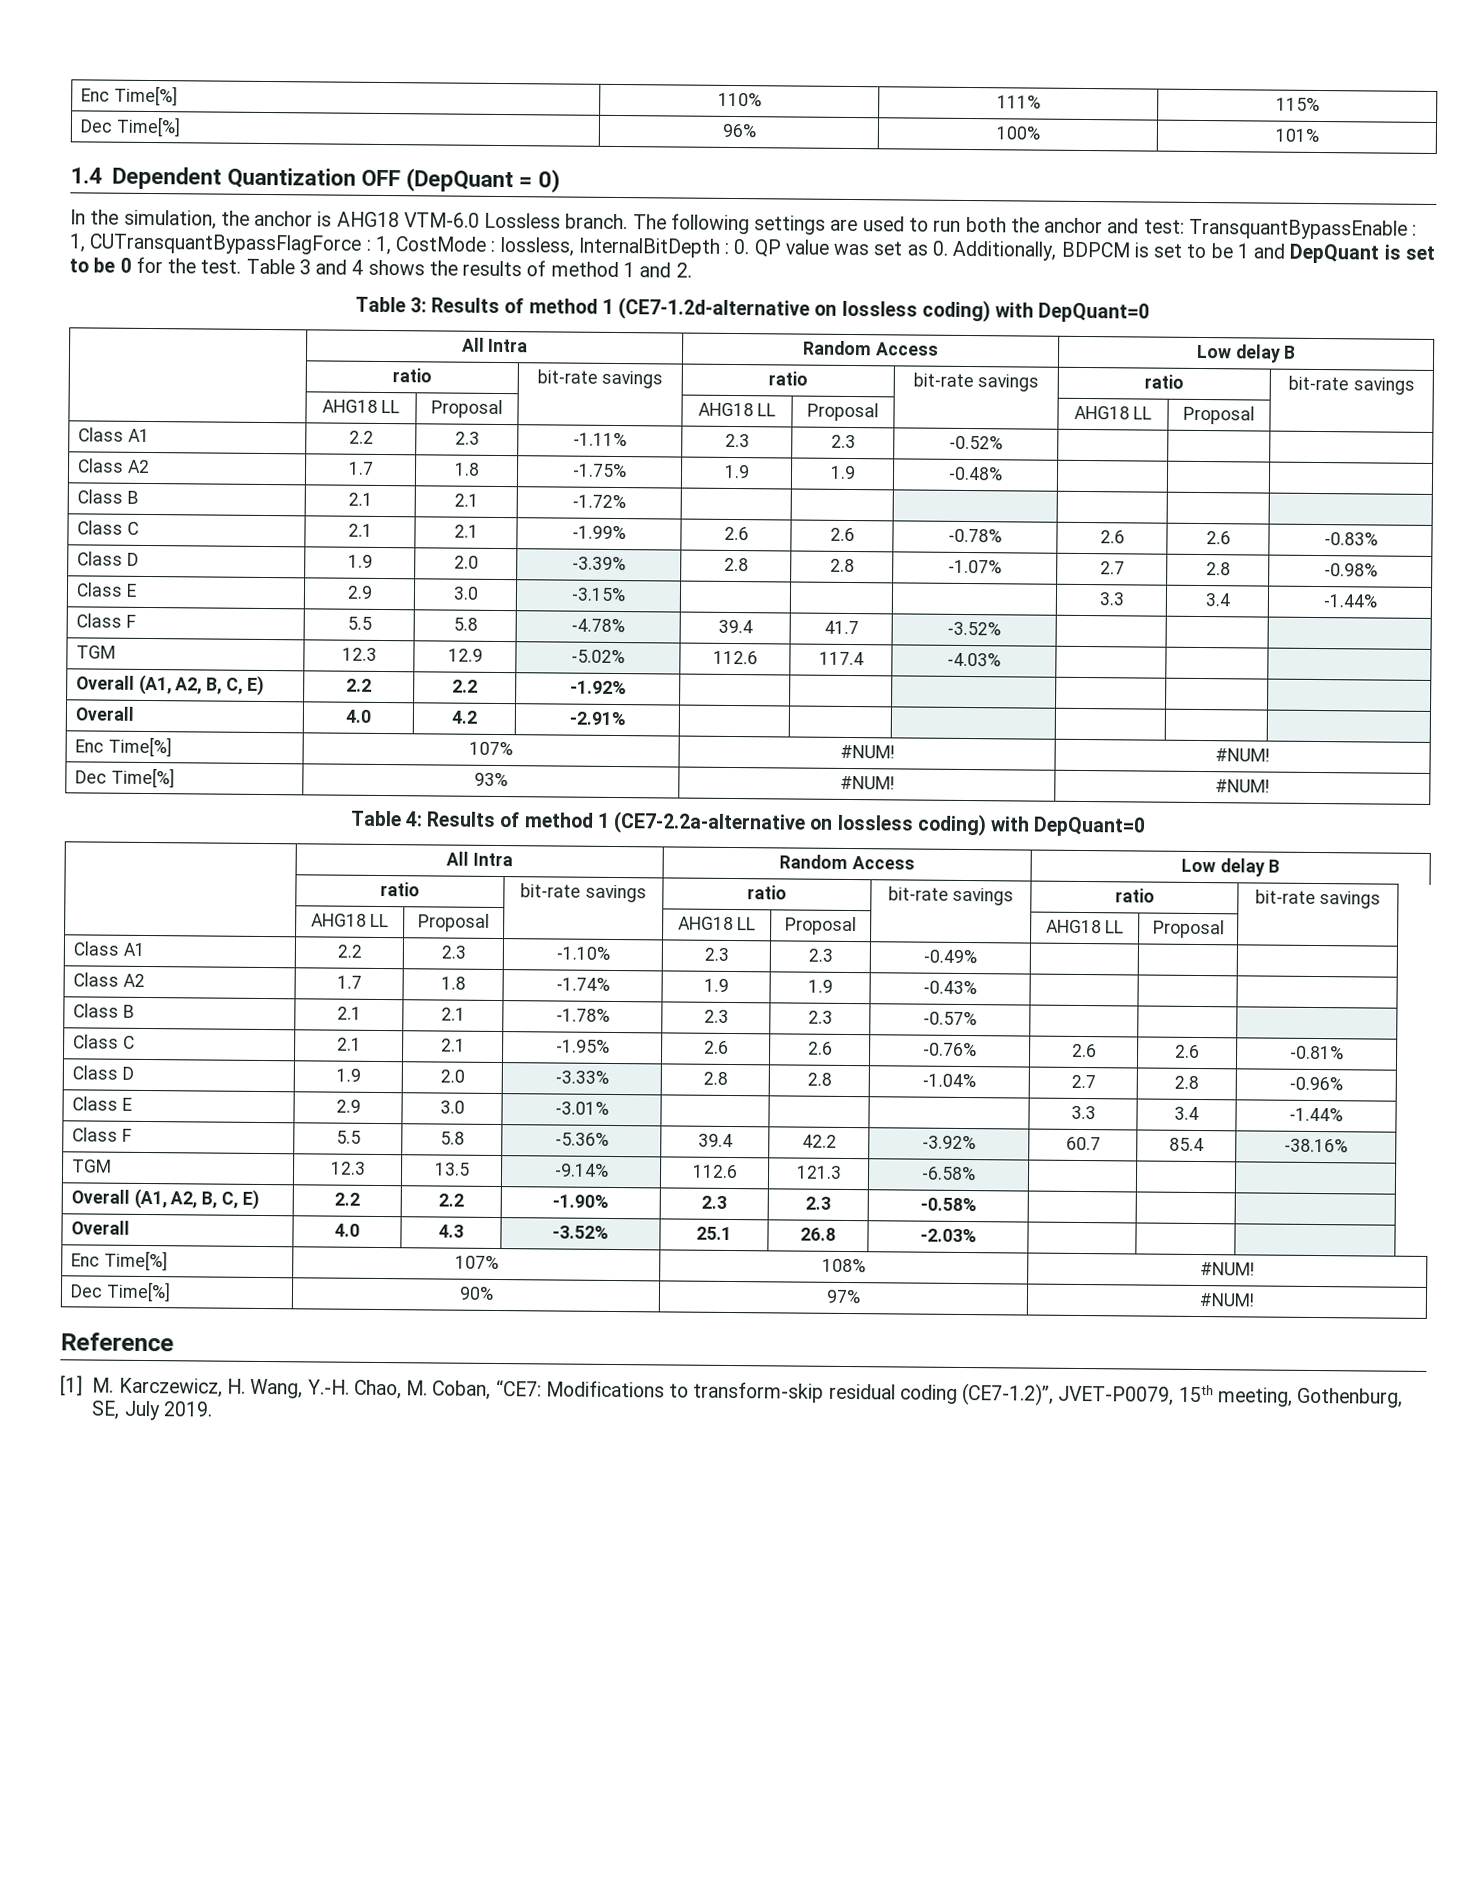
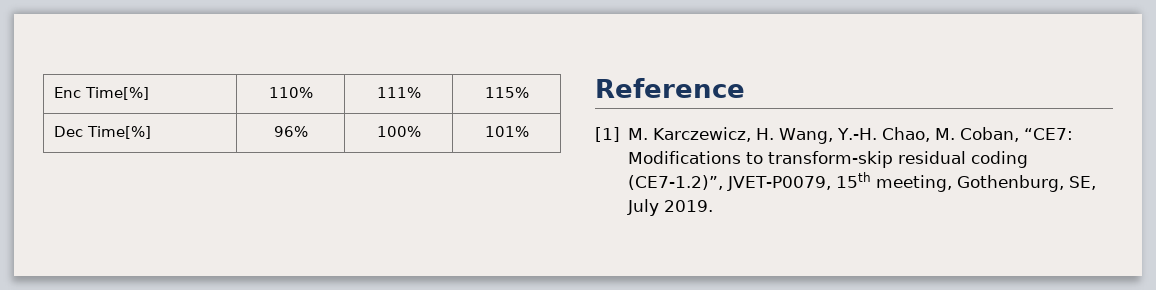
- 1.4 Dependent Quantization OFF (DepQuant = 0)
- In the simulation, the anchor is AHG18 VTM-6.0 Lossless branch. The following settings are used to run both the anchor and test: TransquantBypassEnable : 1, CUTransquantBypassFlagForce : 1, CostMode : lossless, InternalBitDepth : 0. QP value was set as 0. Additionally, BDPCM is set to be 1 and DepQuant is set to be 0 for the test. Table 3 and 4 shows the results of method 1 and 2.
- Table 3: Results of method 1 (CE7-1.2d-alternative on lossless coding) with DepQuant=0
- | All Intra | Random Access | Low delay B
- | ratio | bit-rate savings | ratio | bit-rate savings | ratio | bit-rate savings
- | AHG18 LL | Proposal | | AHG18 LL | Proposal | | AHG18 LL | Proposal |
- Class A1 | 2.2 | 2.3 | -1.11% | 2.3 | 2.3 | -0.52% | | |
- Class A2 | 1.7 | 1.8 | -1.75% | 1.9 | 1.9 | -0.48% | | |
- Class B | 2.1 | 2.1 | -1.72% | | | | | |
- Class C | 2.1 | 2.1 | -1.99% | 2.6 | 2.6 | -0.78% | 2.6 | 2.6 | -0.83%
- Class D | 1.9 | 2.0 | -3.39% | 2.8 | 2.8 | -1.07% | 2.7 | 2.8 | -0.98%
- Class E | 2.9 | 3.0 | -3.15% | | | | 3.3 | 3.4 | -1.44%
- Class F | 5.5 | 5.8 | -4.78% | 39.4 | 41.7 | -3.52% | | |
- TGM | 12.3 | 12.9 | -5.02% | 112.6 | 117.4 | -4.03% | | |
- Overall (A1, A2, B, C, E) | 2.2 | 2.2 | -1.92% | | | | | |
- Overall | 4.0 | 4.2 | -2.91% | | | | | |
- Enc Time[%] | 107% | #NUM! | #NUM!
- Dec Time[%] | 93% | #NUM! | #NUM!
- Table 4: Results of method 1 (CE7-2.2a-alternative on lossless coding) with DepQuant=0
- | All Intra | Random Access | Low delay B
- | ratio | bit-rate savings | ratio | bit-rate savings | ratio | bit-rate savings
- | AHG18 LL | Proposal | | AHG18 LL | Proposal | | AHG18 LL | Proposal |
- Class A1 | 2.2 | 2.3 | -1.10% | 2.3 | 2.3 | -0.49% | | |
- Class A2 | 1.7 | 1.8 | -1.74% | 1.9 | 1.9 | -0.43% | | |
- Class B | 2.1 | 2.1 | -1.78% | 2.3 | 2.3 | -0.57% | | |
- Class C | 2.1 | 2.1 | -1.95% | 2.6 | 2.6 | -0.76% | 2.6 | 2.6 | -0.81%
- Class D | 1.9 | 2.0 | -3.33% | 2.8 | 2.8 | -1.04% | 2.7 | 2.8 | -0.96%
- Class E | 2.9 | 3.0 | -3.01% | | | | 3.3 | 3.4 | -1.44%
- Class F | 5.5 | 5.8 | -5.36% | 39.4 | 42.2 | -3.92% | 60.7 | 85.4 | -38.16%
- TGM | 12.3 | 13.5 | -9.14% | 112.6 | 121.3 | -6.58% | | |
- Overall (A1, A2, B, C, E) | 2.2 | 2.2 | -1.90% | 2.3 | 2.3 | -0.58% | | |
- Overall | 4.0 | 4.3 | -3.52% | 25.1 | 26.8 | -2.03% | | |
- Enc Time[%] | 107% | 108% | #NUM!
- Dec Time[%] | 90% | 97% | #NUM!

